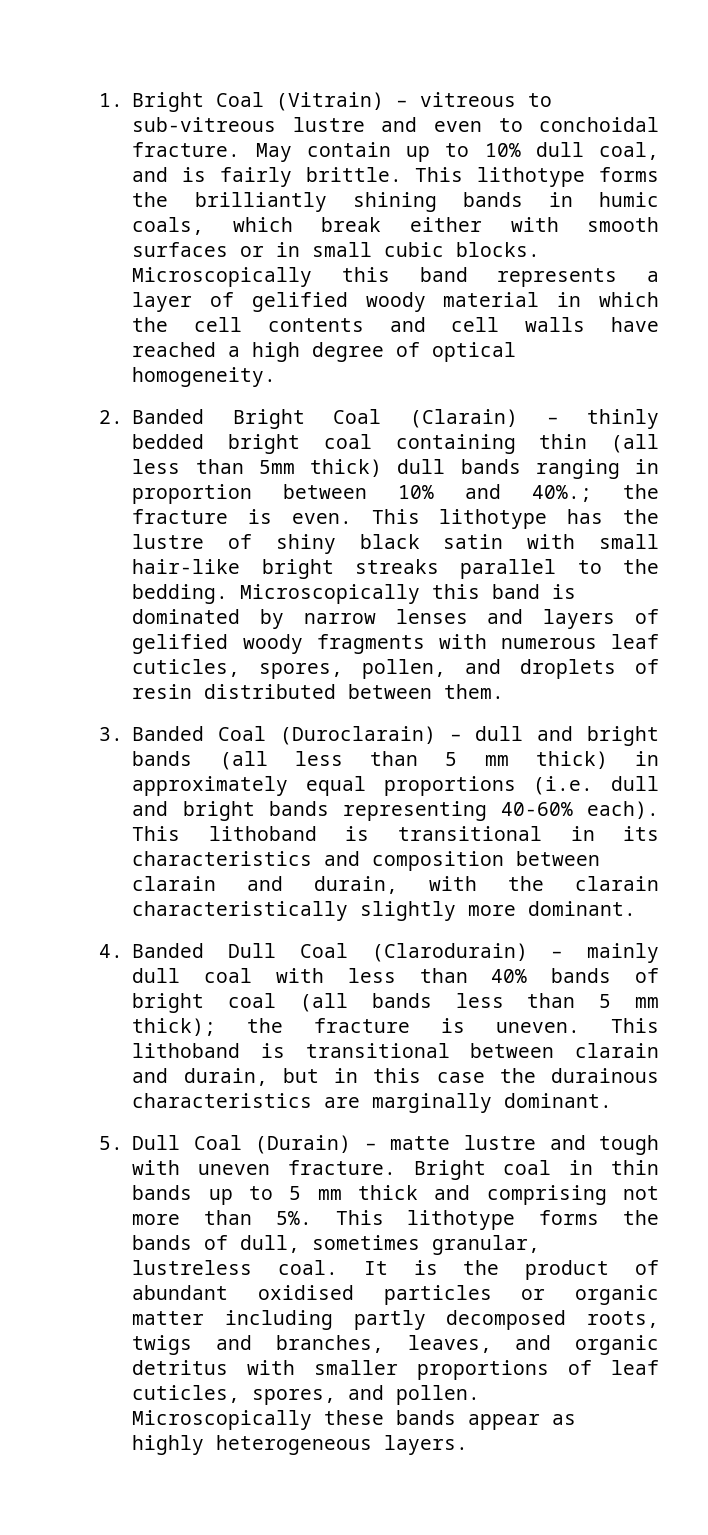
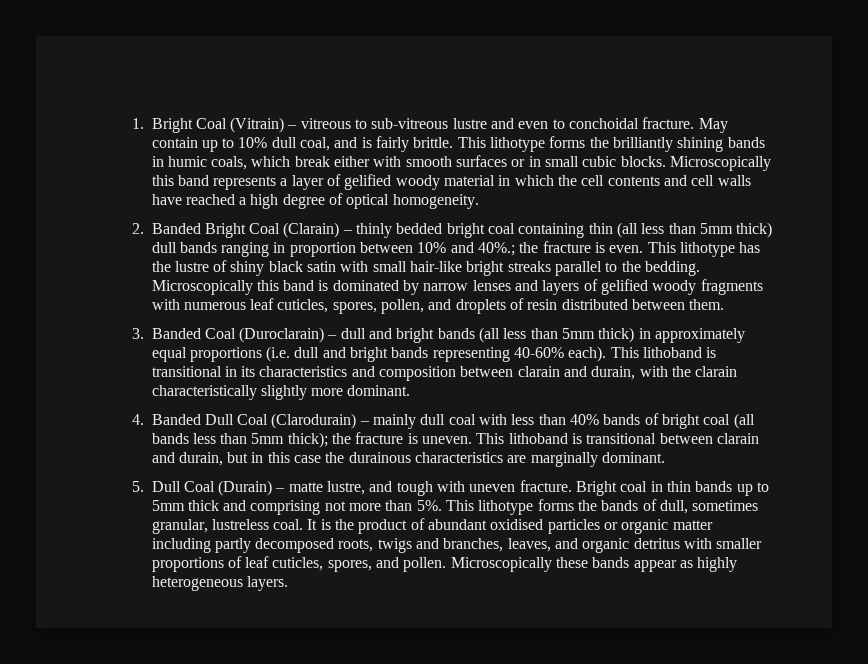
- 3. Banded Coal (Duroclarain) – dull and bright bands (all less than 5 mm thick) in approximately equal proportions (i.e. dull and bright bands representing 40-60% each).
+ 3. Banded Coal (Duroclarain) – dull and bright bands (all less than 5mm thick) in approximately equal proportions (i.e. dull and bright bands representing 40-60% each).
- 4. Banded Dull Coal (Clarodurain) – mainly dull coal with less than 40% bands of bright coal (all bands less than 5 mm thick); the fracture is uneven.
+ 4. Banded Dull Coal (Clarodurain) – mainly dull coal with less than 40% bands of bright coal (all bands less than 5mm thick); the fracture is uneven.
- 5. Dull Coal (Durain) – matte lustre and tough with uneven fracture.
+ 5. Dull Coal (Durain) – matte lustre, and tough with uneven fracture.
- Bright coal in thin bands up to 5 mm thick and comprising not more than 5%.
+ Bright coal in thin bands up to 5mm thick and comprising not more than 5%.

